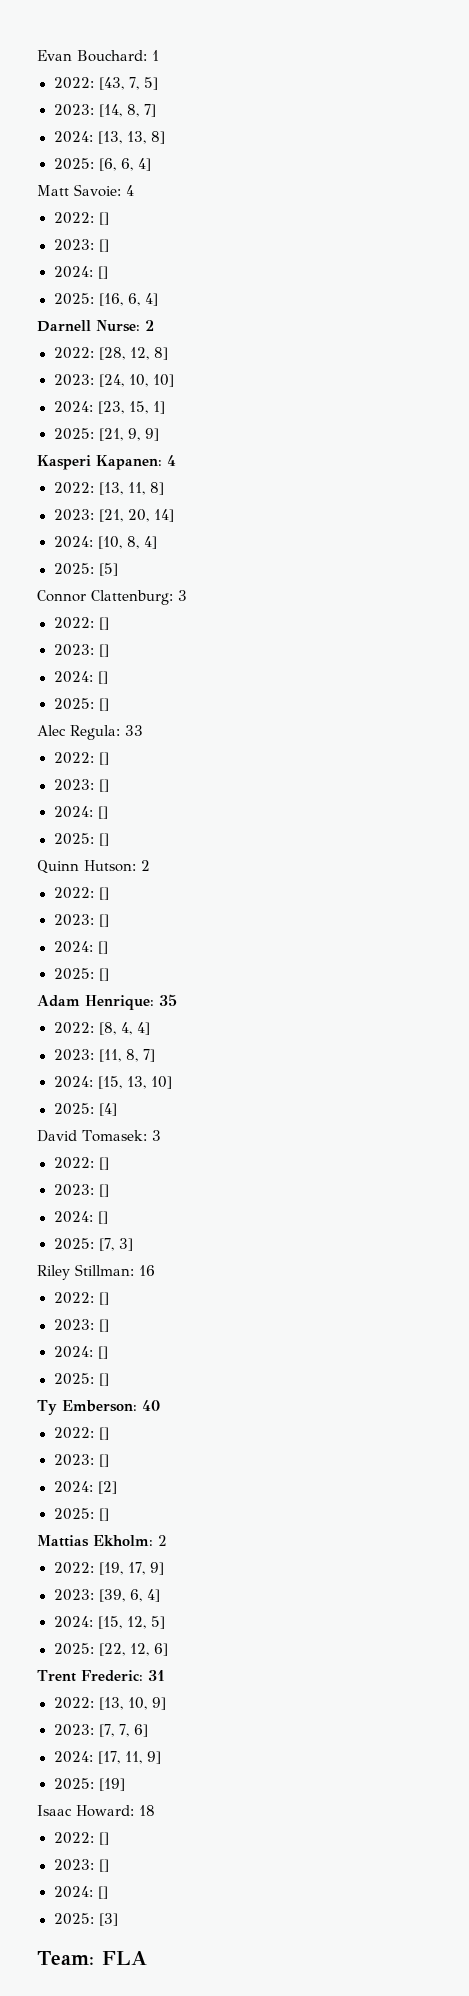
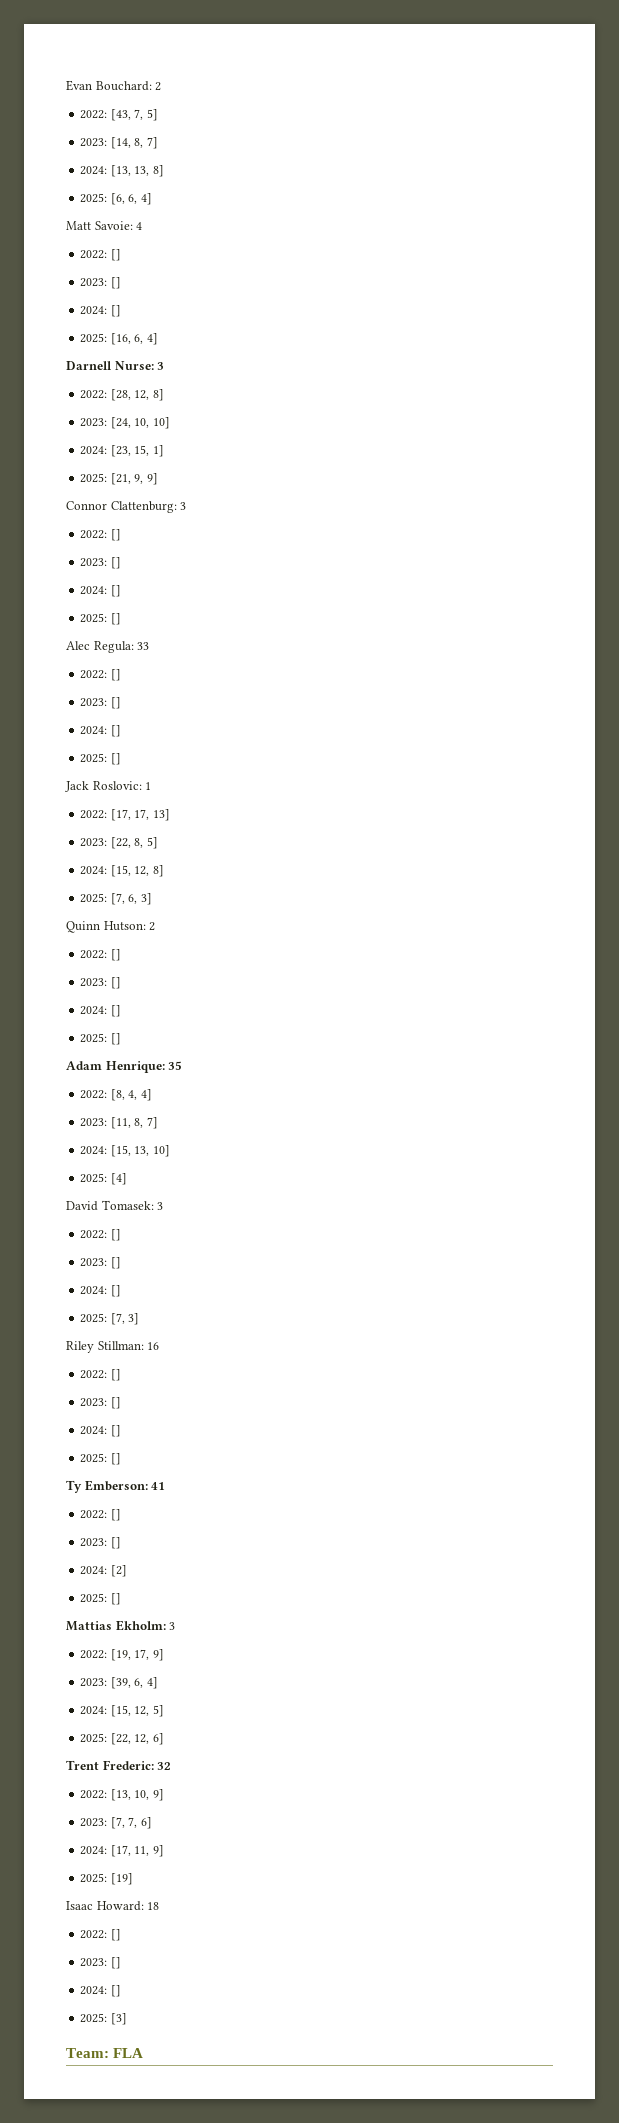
- Evan Bouchard: 1
+ Evan Bouchard: 2
- Darnell Nurse: 2
+ Darnell Nurse: 3
- Kasperi Kapanen: 4
- 2022: [13, 11, 8]
- 2023: [21, 20, 14]
- 2024: [10, 8, 4]
- 2025: [5]
+ Jack Roslovic: 1
+ 2022: [17, 17, 13]
+ 2023: [22, 8, 5]
+ 2024: [15, 12, 8]
+ 2025: [7, 6, 3]
- Ty Emberson: 40
+ Ty Emberson: 41
- Mattias Ekholm: 2
+ Mattias Ekholm: 3
- Trent Frederic: 31
+ Trent Frederic: 32

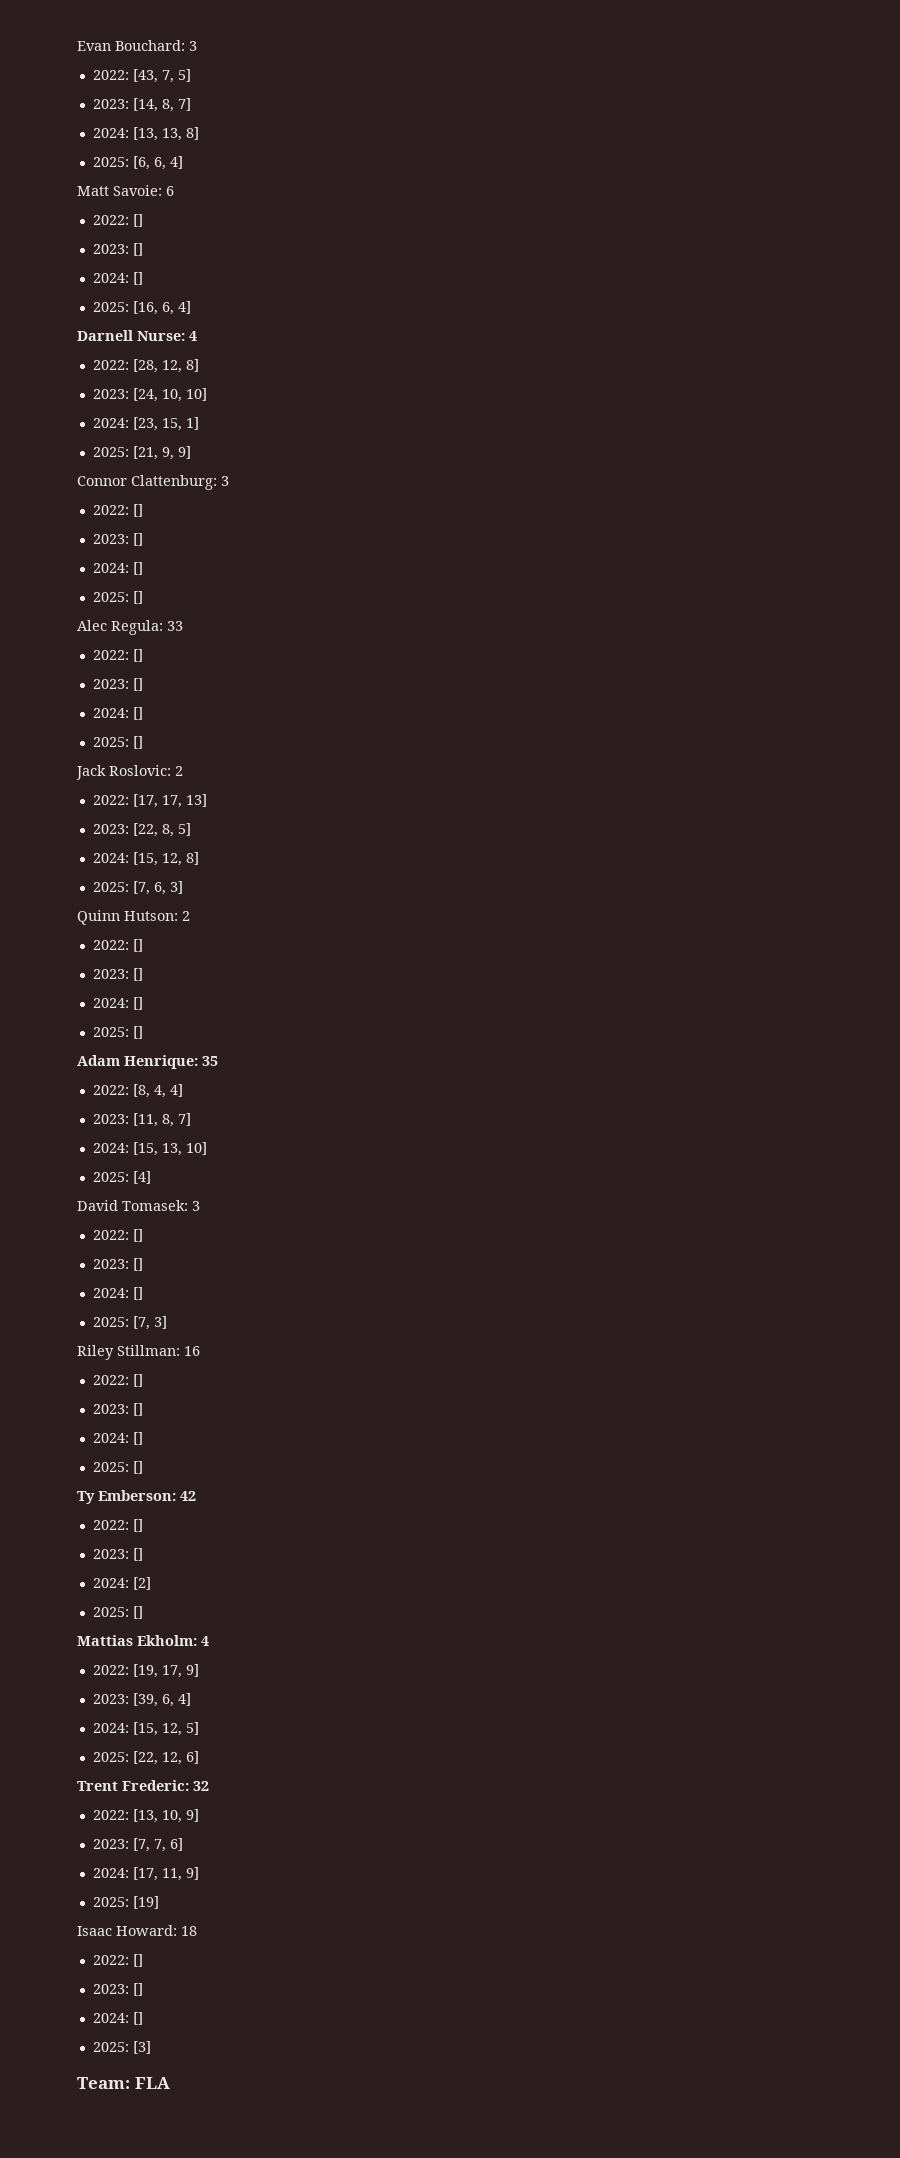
- Evan Bouchard: 2
+ Evan Bouchard: 3
- Matt Savoie: 4
+ Matt Savoie: 6
- Darnell Nurse: 3
+ Darnell Nurse: 4
- Jack Roslovic: 1
+ Jack Roslovic: 2
- Ty Emberson: 41
+ Ty Emberson: 42
- Mattias Ekholm: 3
+ Mattias Ekholm: 4

